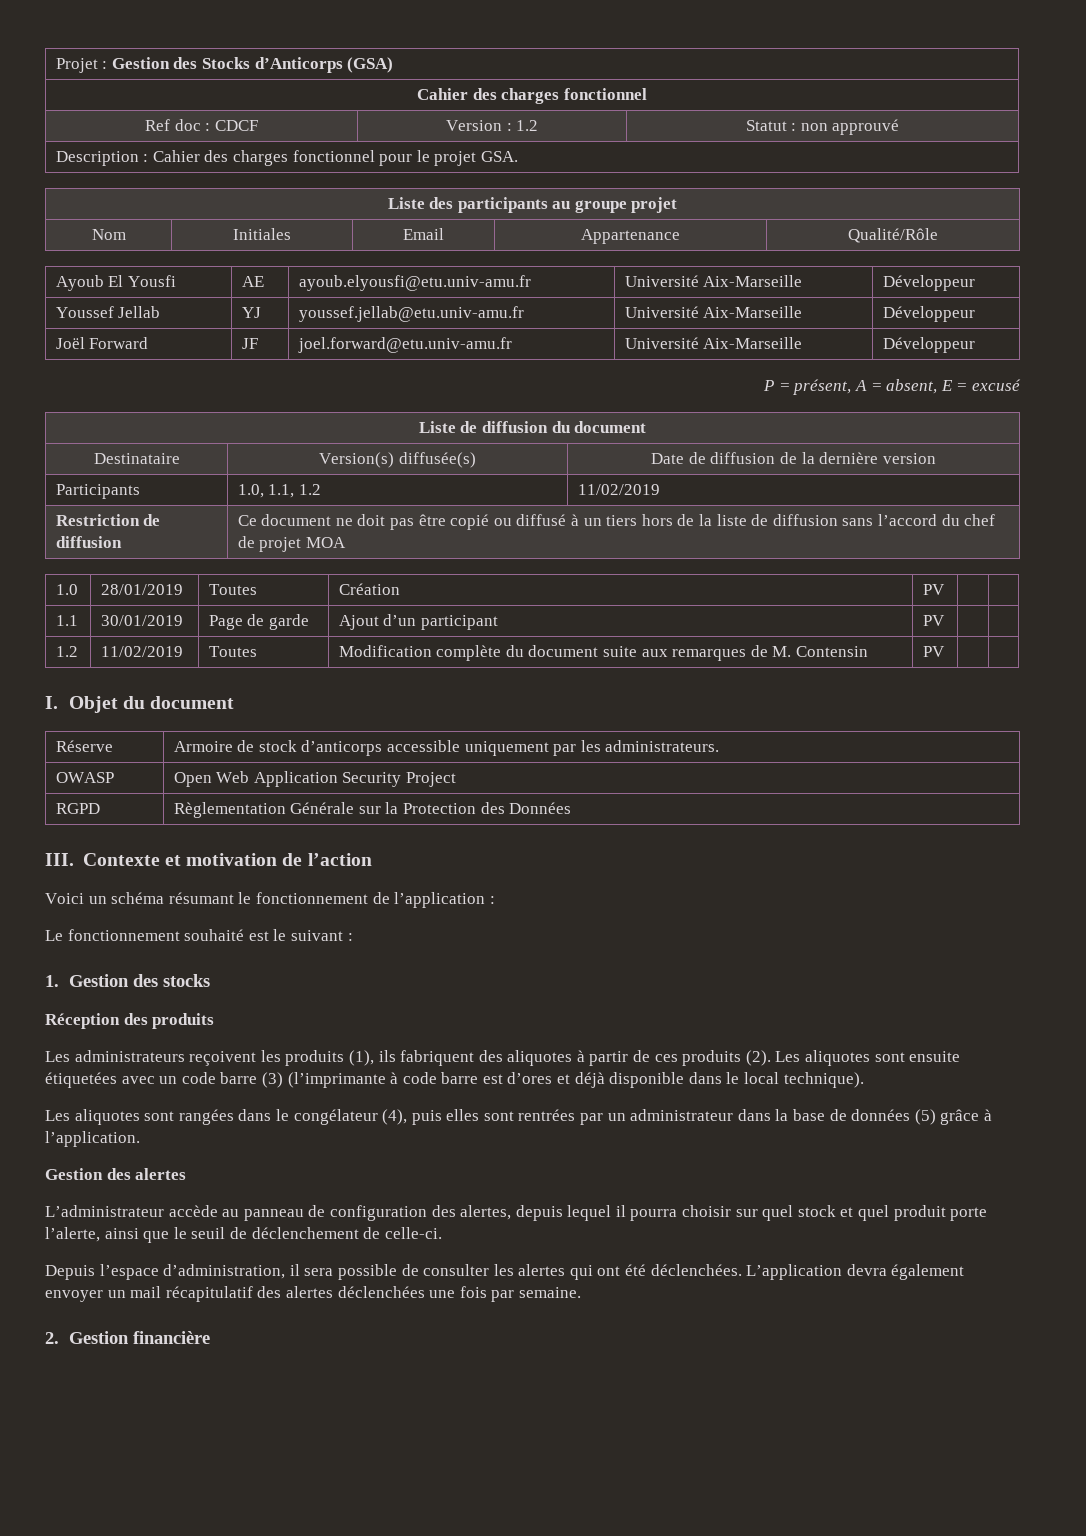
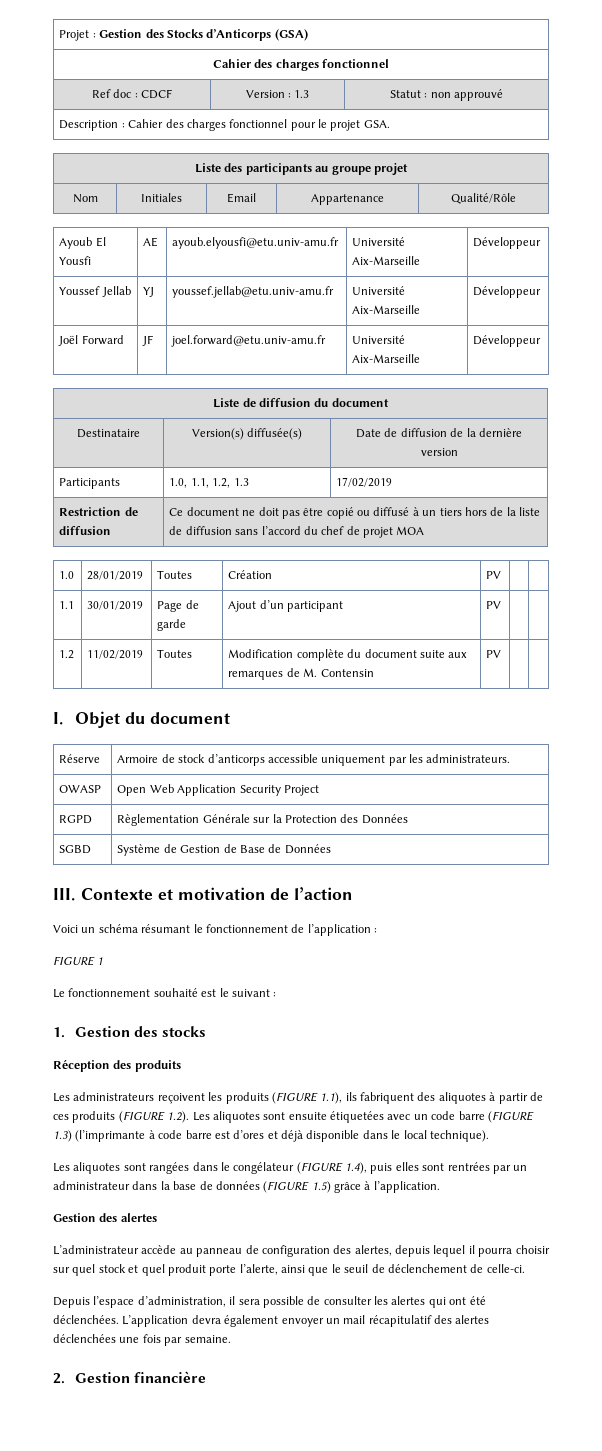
- Ref doc : CDCF | Version : 1.2 | Statut : non approuvé
+ Ref doc : CDCF | Version : 1.3 | Statut : non approuvé
- P = présent, A = absent, E = excusé
- Participants | 1.0, 1.1, 1.2 | 11/02/2019
+ Participants | 1.0, 1.1, 1.2, 1.3 | 17/02/2019
+ SGBD | Système de Gestion de Base de Données
+ FIGURE 1
- Les administrateurs reçoivent les produits (1), ils fabriquent des aliquotes à partir de ces produits (2). Les aliquotes sont ensuite étiquetées avec un code barre (3) (l’imprimante à code barre est d’ores et déjà disponible dans le local technique).
+ Les administrateurs reçoivent les produits (FIGURE 1.1), ils fabriquent des aliquotes à partir de ces produits (FIGURE 1.2). Les aliquotes sont ensuite étiquetées avec un code barre (FIGURE 1.3) (l’imprimante à code barre est d’ores et déjà disponible dans le local technique).
- Les aliquotes sont rangées dans le congélateur (4), puis elles sont rentrées par un administrateur dans la base de données (5) grâce à l’application.
+ Les aliquotes sont rangées dans le congélateur (FIGURE 1.4), puis elles sont rentrées par un administrateur dans la base de données (FIGURE 1.5) grâce à l’application.

